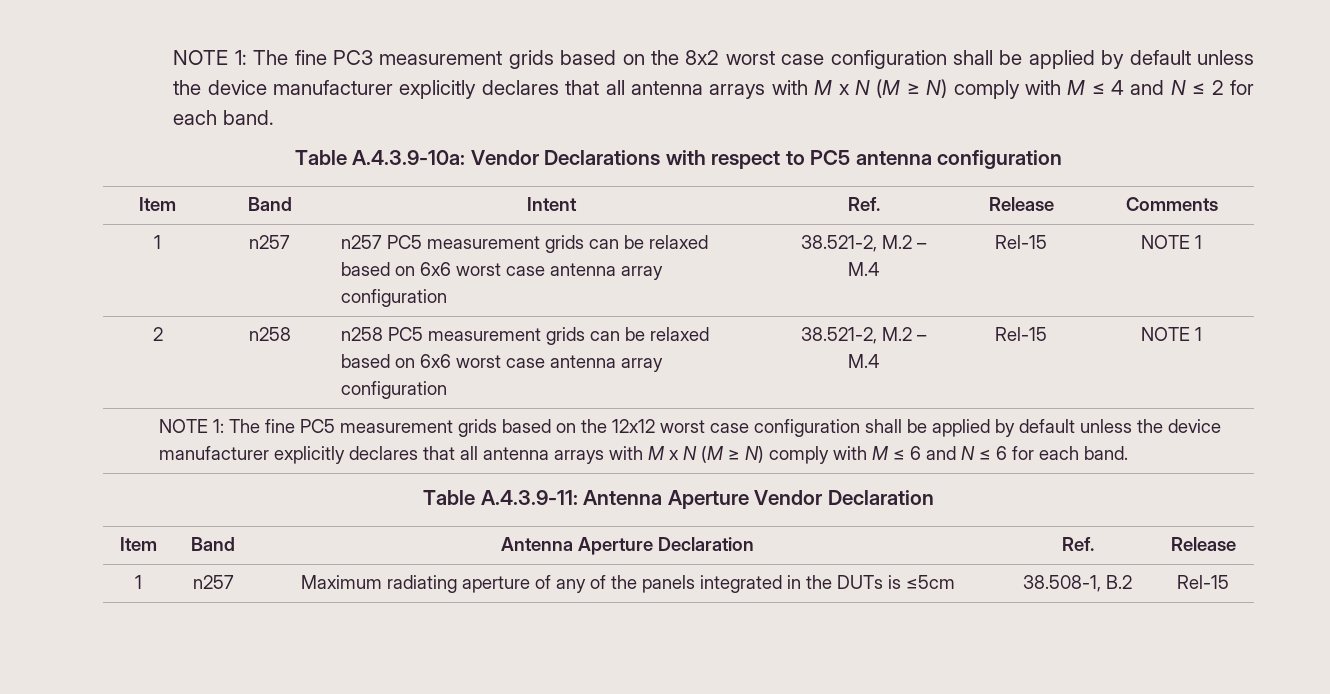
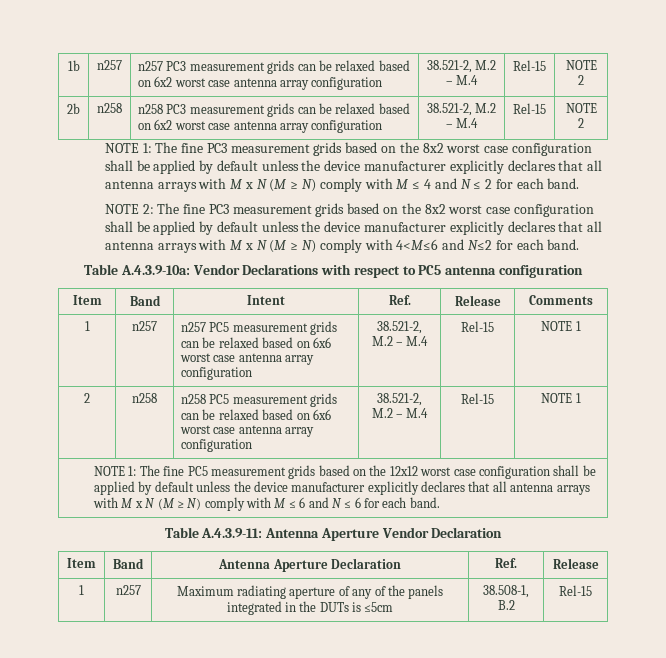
+ 1b | n257 | n257 PC3 measurement grids can be relaxed based on 6x2 worst case antenna array configuration | 38.521-2, M.2 – M.4 | Rel-15 | NOTE 2
+ 2b | n258 | n258 PC3 measurement grids can be relaxed based on 6x2 worst case antenna array configuration | 38.521-2, M.2 – M.4 | Rel-15 | NOTE 2
+ NOTE 2: The fine PC3 measurement grids based on the 8x2 worst case configuration shall be applied by default unless the device manufacturer explicitly declares that all antenna arrays with M x N (M ≥ N) comply with 4<M≤6 and N≤2 for each band.

